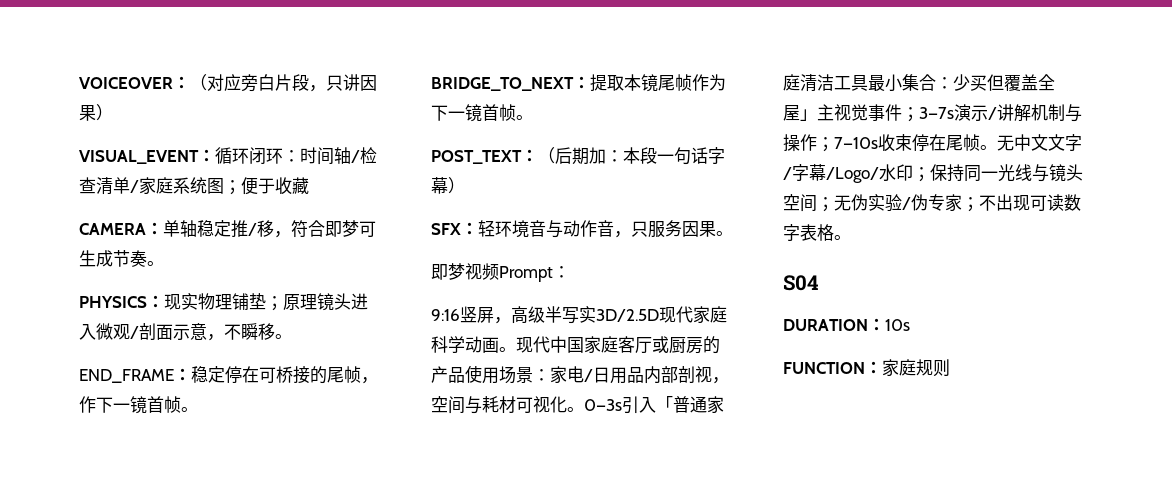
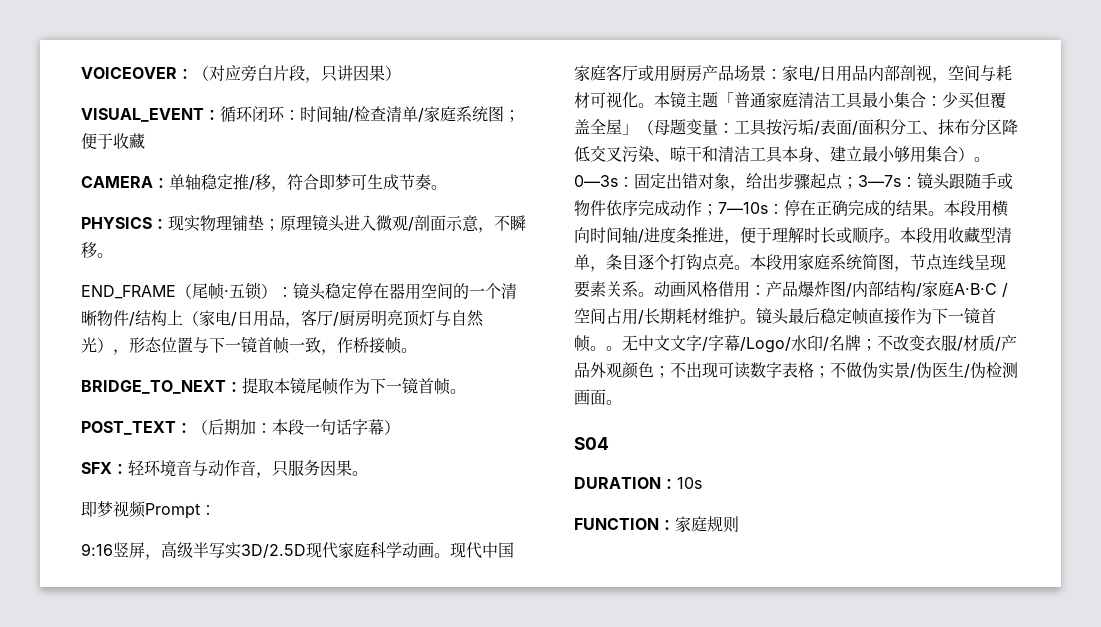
- END_FRAME：稳定停在可桥接的尾帧，作下一镜首帧。
+ END_FRAME（尾帧·五锁）：镜头稳定停在器用空间的一个清晰物件/结构上（家电/日用品，客厅/厨房明亮顶灯与自然光），形态位置与下一镜首帧一致，作桥接帧。
- 现代中国家庭客厅或厨房的产品使用场景：家电/日用品内部剖视，空间与耗材可视化。
+ 现代中国家庭客厅或用厨房产品场景：家电/日用品内部剖视，空间与耗材可视化。
- 0—3s引入「普通家庭清洁工具最小集合：少买但覆盖全屋」主视觉事件；3—7s演示/讲解机制与操作；7—10s收束停在尾帧。
+ 本镜主题「普通家庭清洁工具最小集合：少买但覆盖全屋」（母题变量：工具按污垢/表面/面积分工、抹布分区降低交叉污染、晾干和清洁工具本身、建立最小够用集合）。0—3s：固定出错对象，给出步骤起点；3—7s：镜头跟随手或物件依序完成动作；7—10s：停在正确完成的结果。本段用横向时间轴/进度条推进，便于理解时长或顺序。本段用收藏型清单，条目逐个打钩点亮。本段用家庭系统简图，节点连线呈现要素关系。动画风格借用：产品爆炸图/内部结构/家庭A·B·C /空间占用/长期耗材维护。镜头最后稳定帧直接作为下一镜首帧。。
- 无中文文字/字幕/Logo/水印；保持同一光线与镜头空间；无伪实验/伪专家；不出现可读数字表格。
+ 无中文文字/字幕/Logo/水印/名牌；不改变衣服/材质/产品外观颜色；不出现可读数字表格；不做伪实景/伪医生/伪检测画面。

